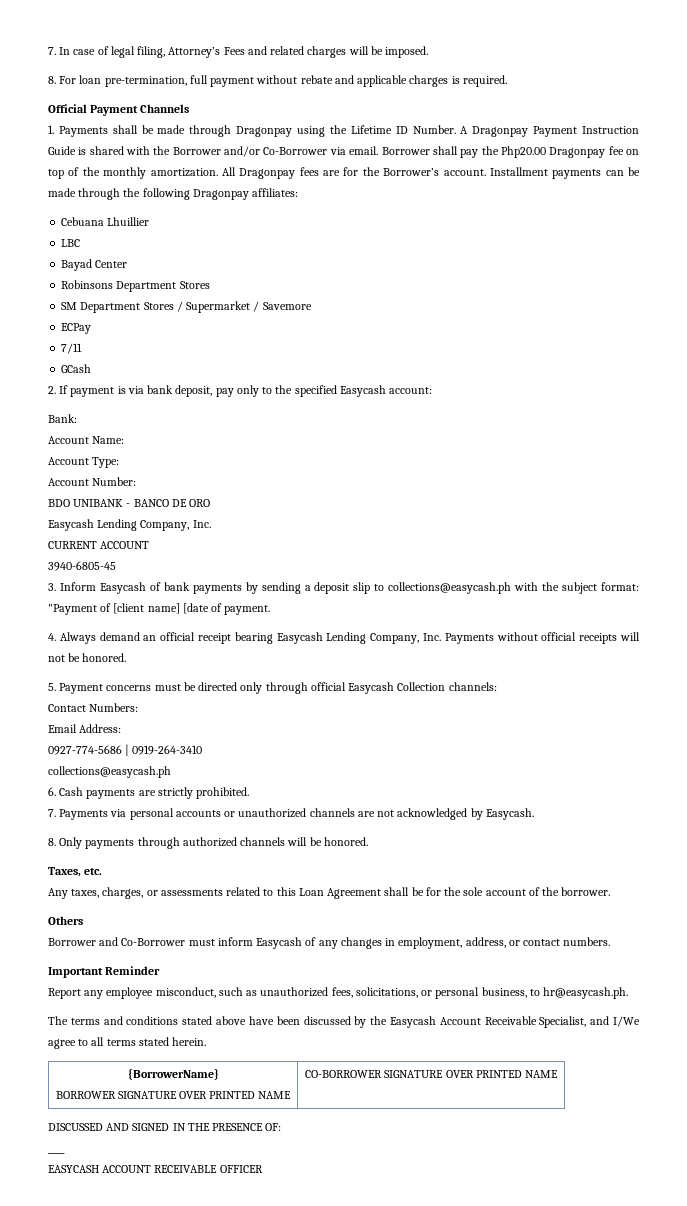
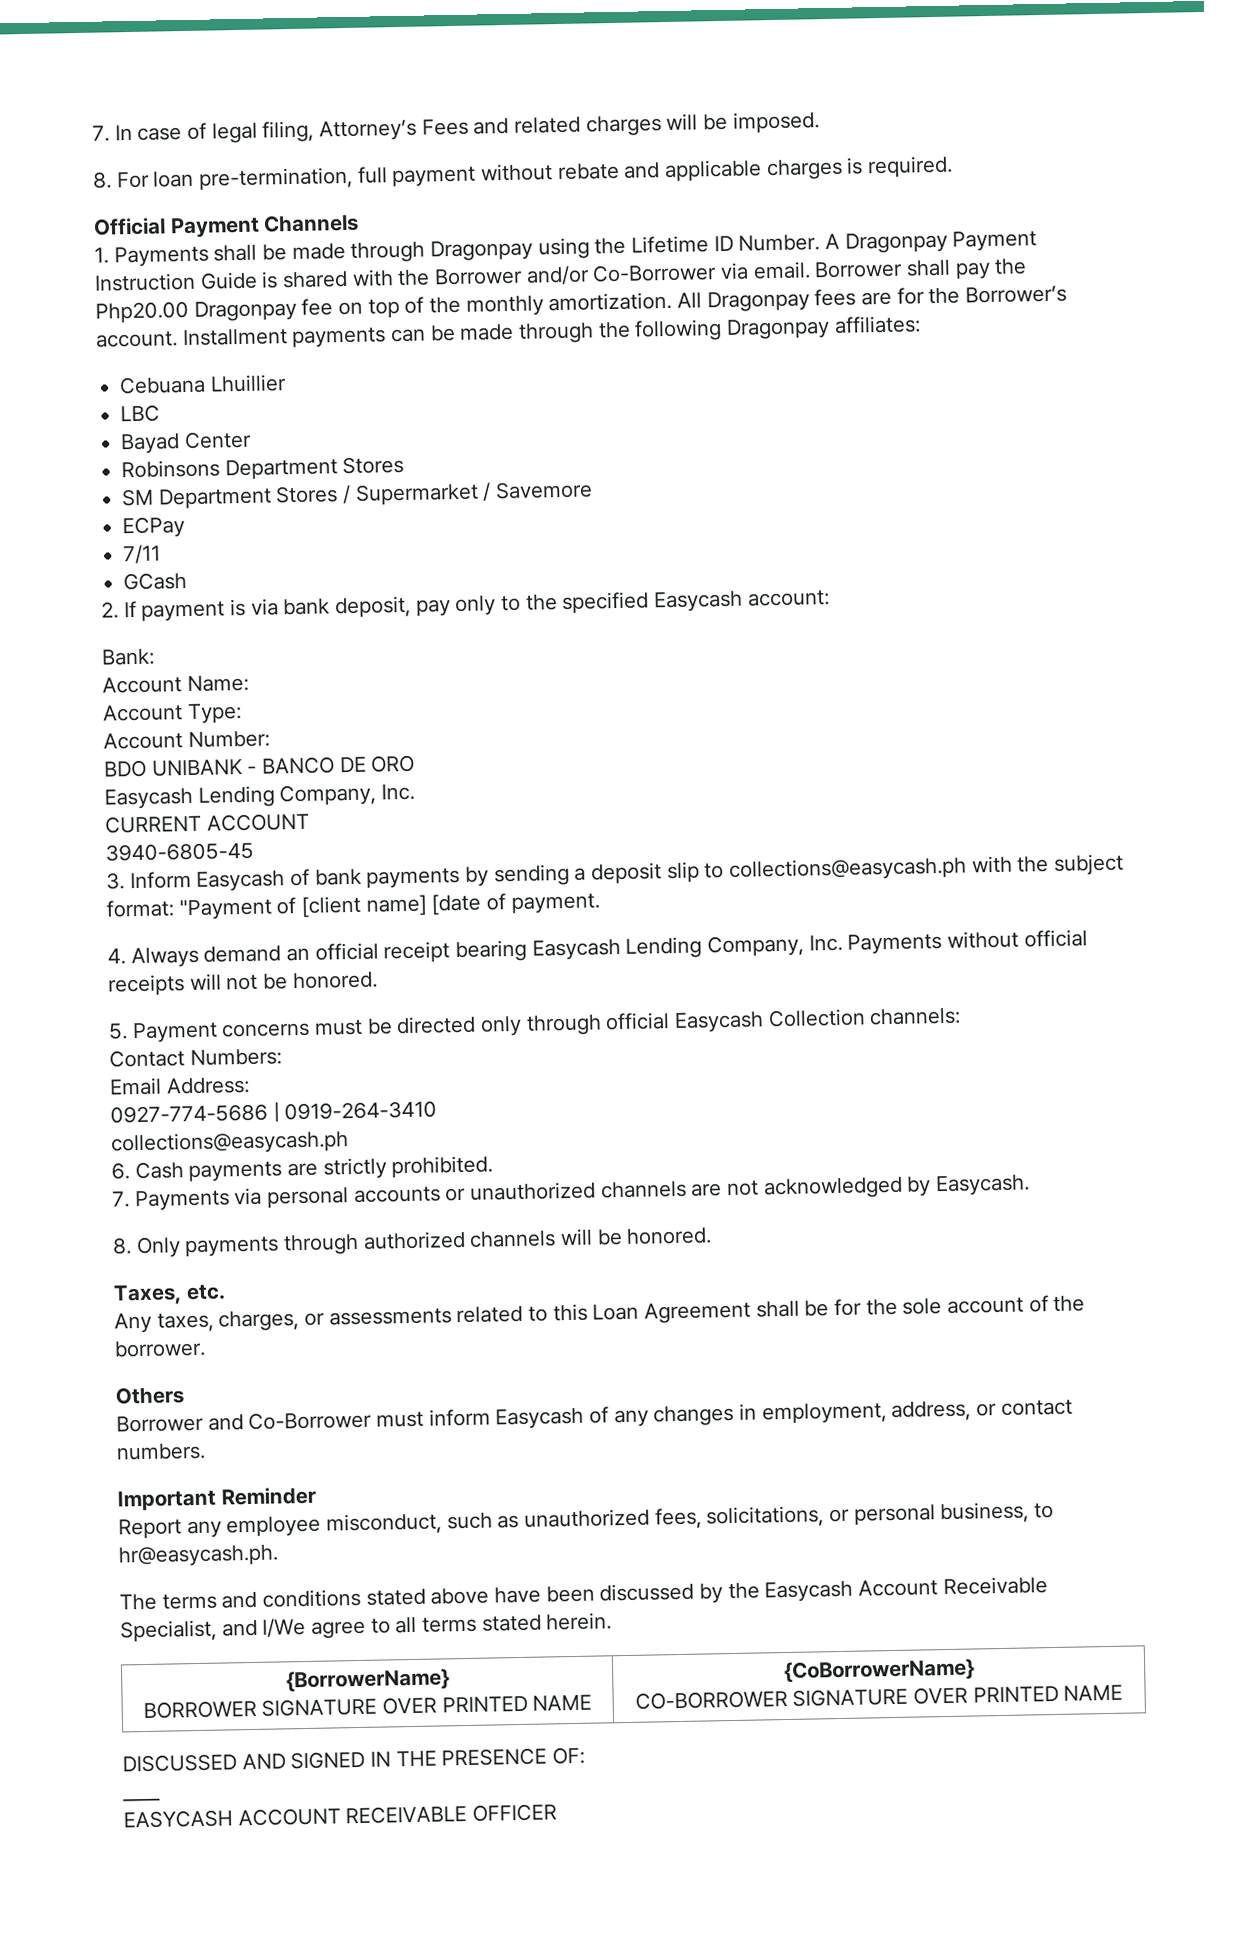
  {BorrowerName}
- BORROWER SIGNATURE OVER PRINTED NAME | CO-BORROWER SIGNATURE OVER PRINTED NAME
+ BORROWER SIGNATURE OVER PRINTED NAME | {CoBorrowerName}
+ CO-BORROWER SIGNATURE OVER PRINTED NAME

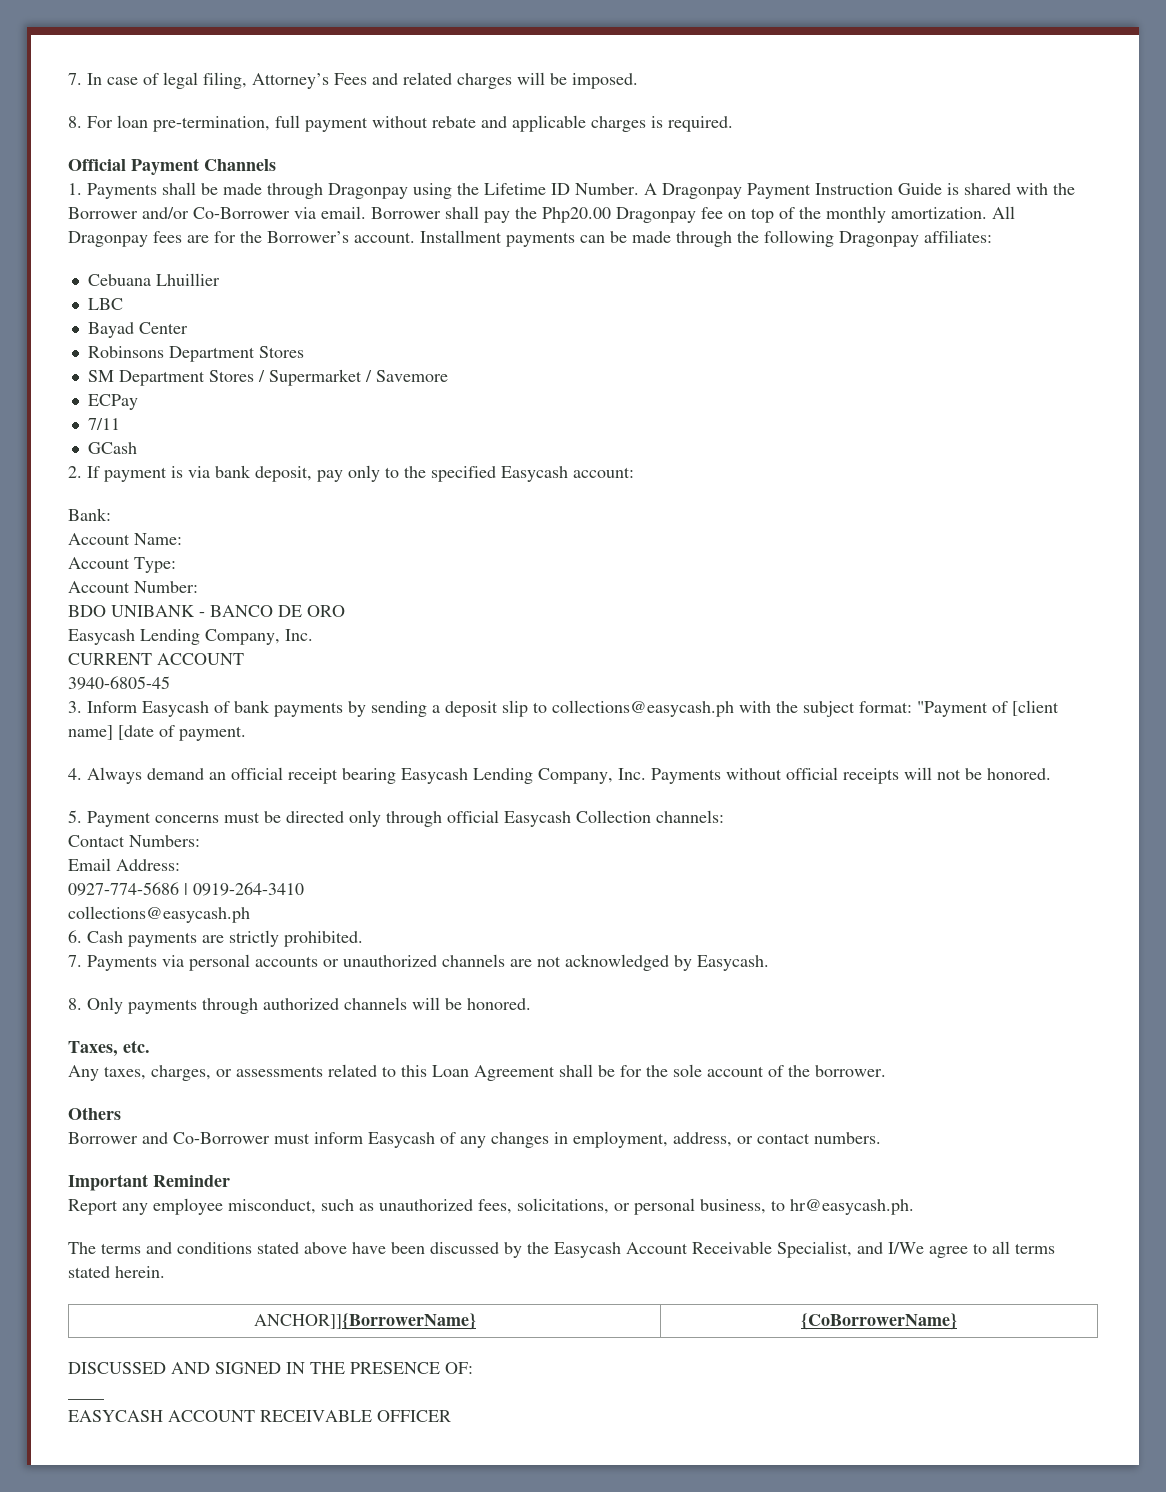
- {BorrowerName}
- BORROWER SIGNATURE OVER PRINTED NAME | {CoBorrowerName}
- CO-BORROWER SIGNATURE OVER PRINTED NAME
+ ANCHOR]]{BorrowerName} | {CoBorrowerName}

